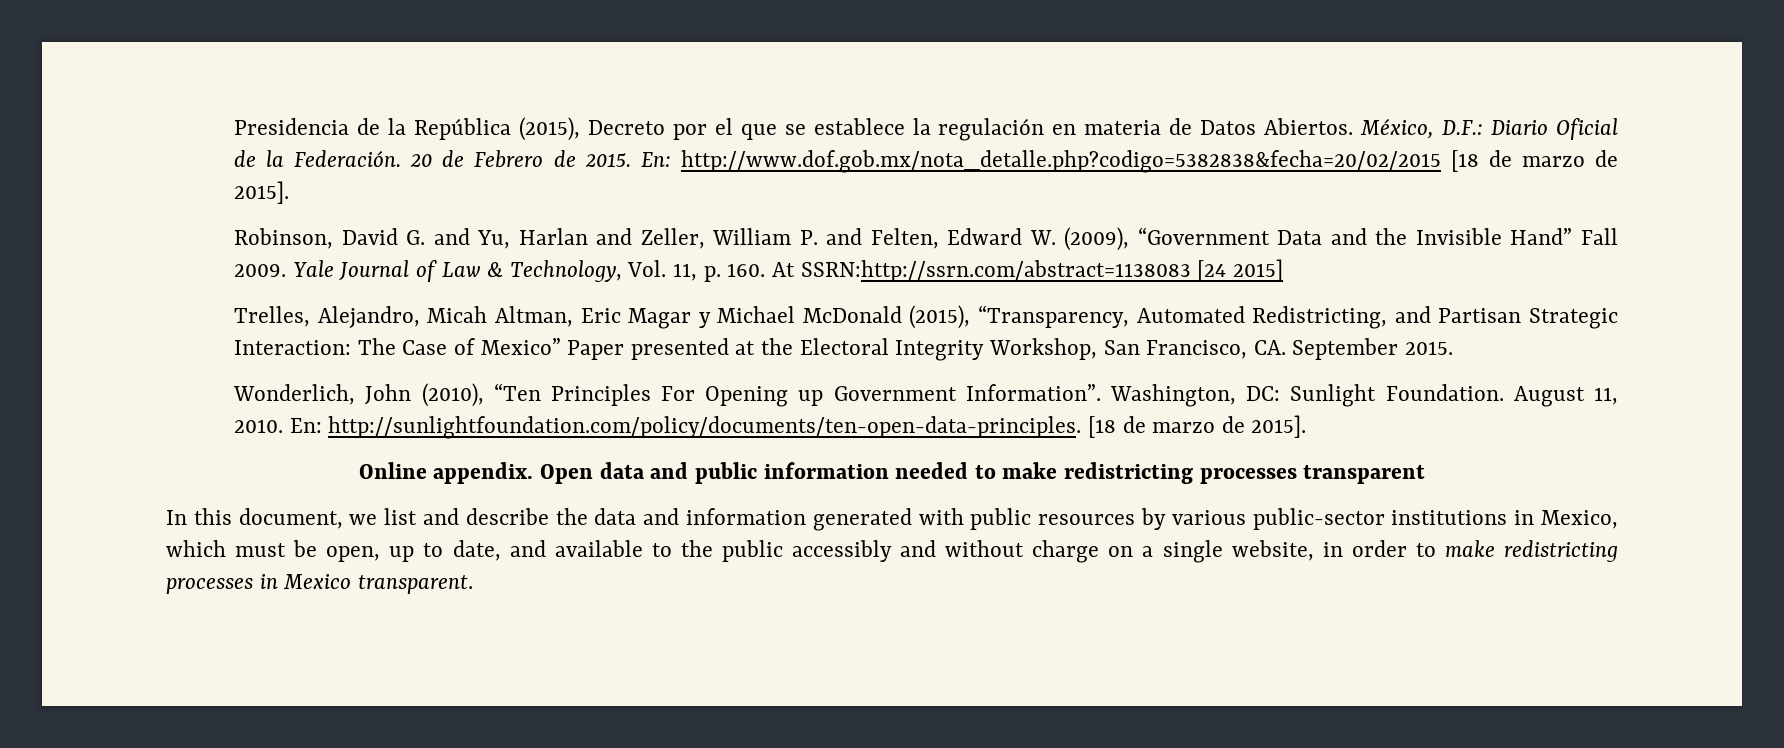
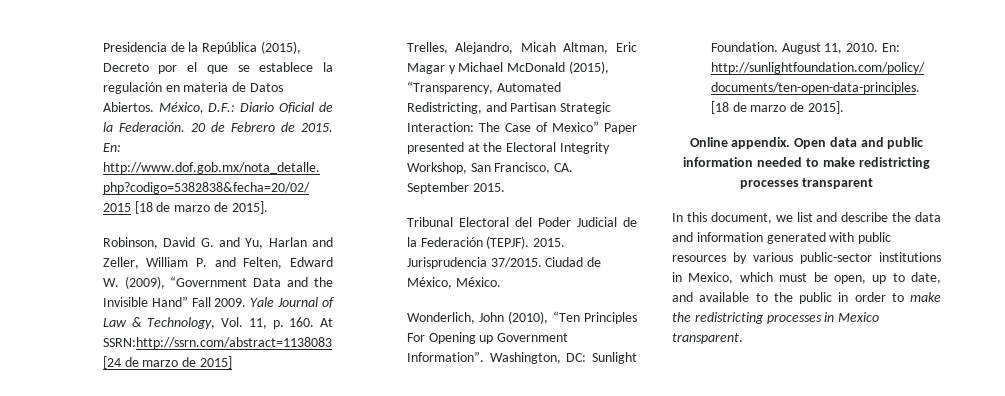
- Yale Journal of Law & Technology, Vol. 11, p. 160. At SSRN:http://ssrn.com/abstract=1138083 [24 2015]
+ Yale Journal of Law & Technology, Vol. 11, p. 160. At SSRN:http://ssrn.com/abstract=1138083 [24 de marzo de 2015]
+ Tribunal Electoral del Poder Judicial de la Federación (TEPJF). 2015. Jurisprudencia 37/2015. Ciudad de México, México.
- In this document, we list and describe the data and information generated with public resources by various public-sector institutions in Mexico, which must be open, up to date, and available to the public accessibly and without charge on a single website, in order to make redistricting processes in Mexico transparent.
+ In this document, we list and describe the data and information generated with public resources by various public-sector institutions in Mexico, which must be open, up to date, and available to the public in order to make the redistricting processes in Mexico transparent.

